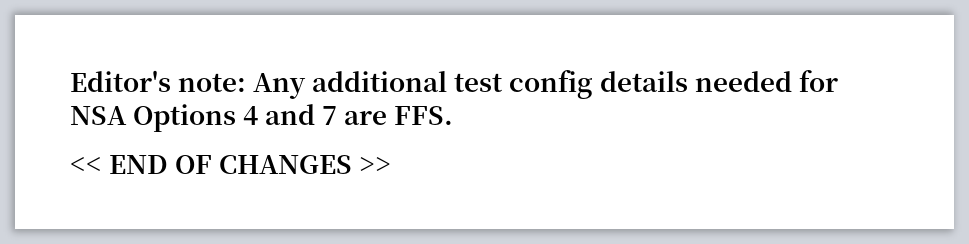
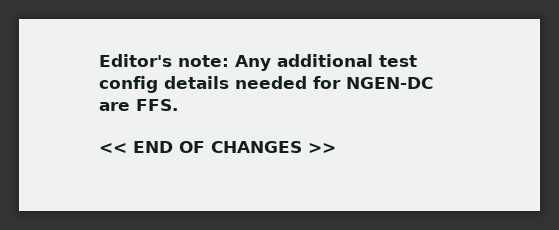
- Editor's note: Any additional test config details needed for NSA Options 4 and 7 are FFS.
+ Editor's note: Any additional test config details needed for NGEN-DC are FFS.

